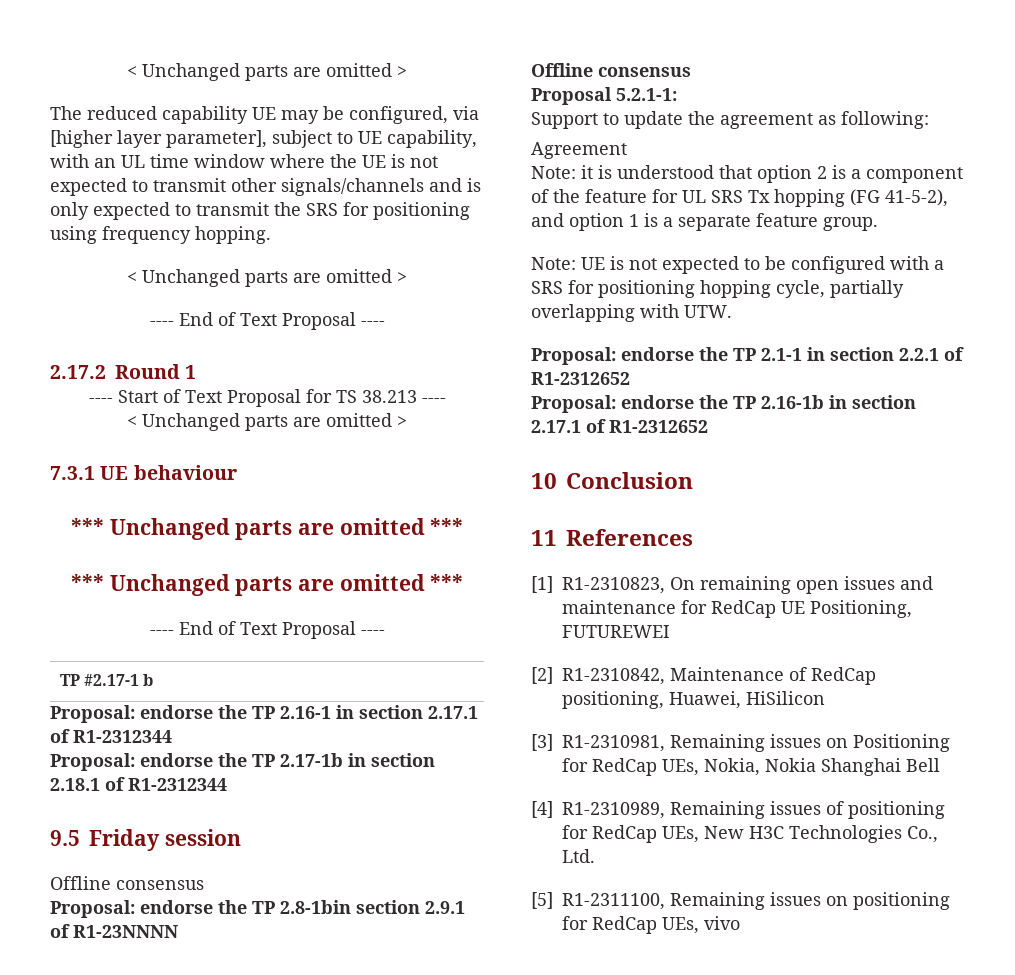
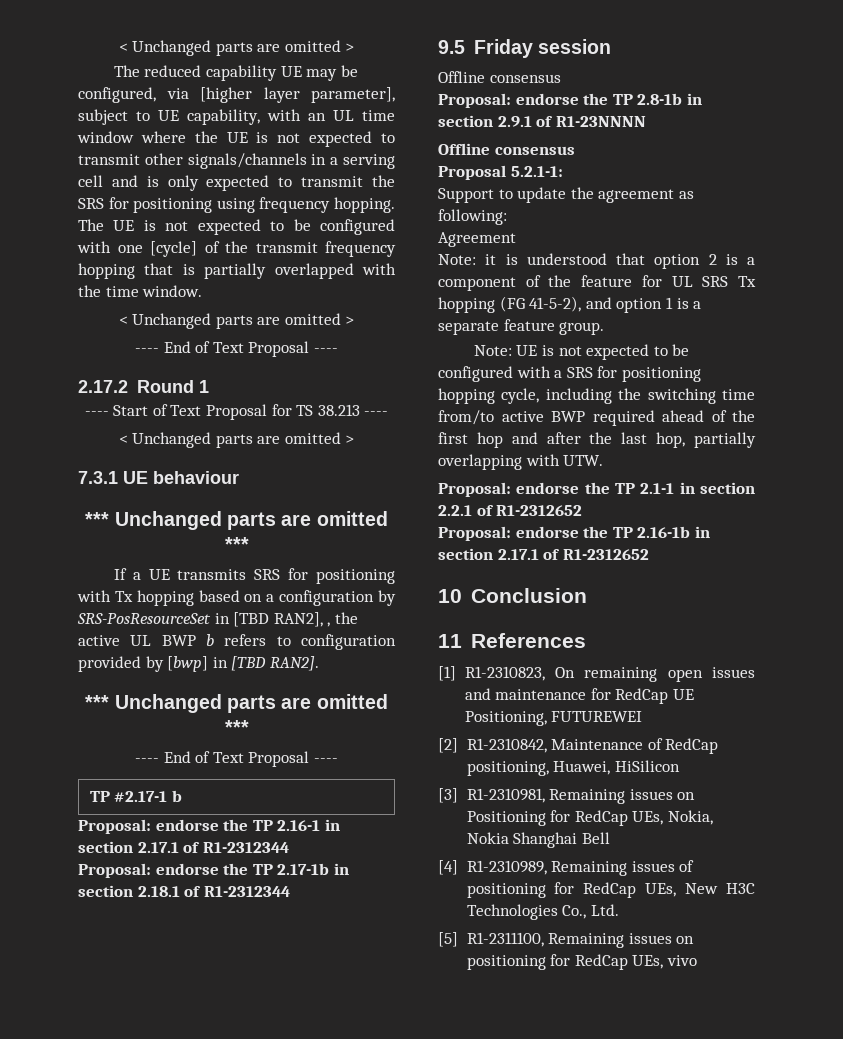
- The reduced capability UE may be configured, via [higher layer parameter], subject to UE capability, with an UL time window where the UE is not expected to transmit other signals/channels and is only expected to transmit the SRS for positioning using frequency hopping.
+ The reduced capability UE may be configured, via [higher layer parameter], subject to UE capability, with an UL time window where the UE is not expected to transmit other signals/channels in a serving cell and is only expected to transmit the SRS for positioning using frequency hopping. The UE is not expected to be configured with one [cycle] of the transmit frequency hopping that is partially overlapped with the time window.
+ If a UE transmits SRS for positioning with Tx hopping based on a configuration by SRS-PosResourceSet in [TBD RAN2], , the active UL BWP b refers to configuration provided by [bwp] in [TBD RAN2].
- Proposal: endorse the TP 2.8-1bin section 2.9.1 of R1-23NNNN
+ Proposal: endorse the TP 2.8-1b in section 2.9.1 of R1-23NNNN
- Note: UE is not expected to be configured with a SRS for positioning hopping cycle, partially overlapping with UTW.
+ Note: UE is not expected to be configured with a SRS for positioning hopping cycle, including the switching time from/to active BWP required ahead of the first hop and after the last hop, partially overlapping with UTW.

